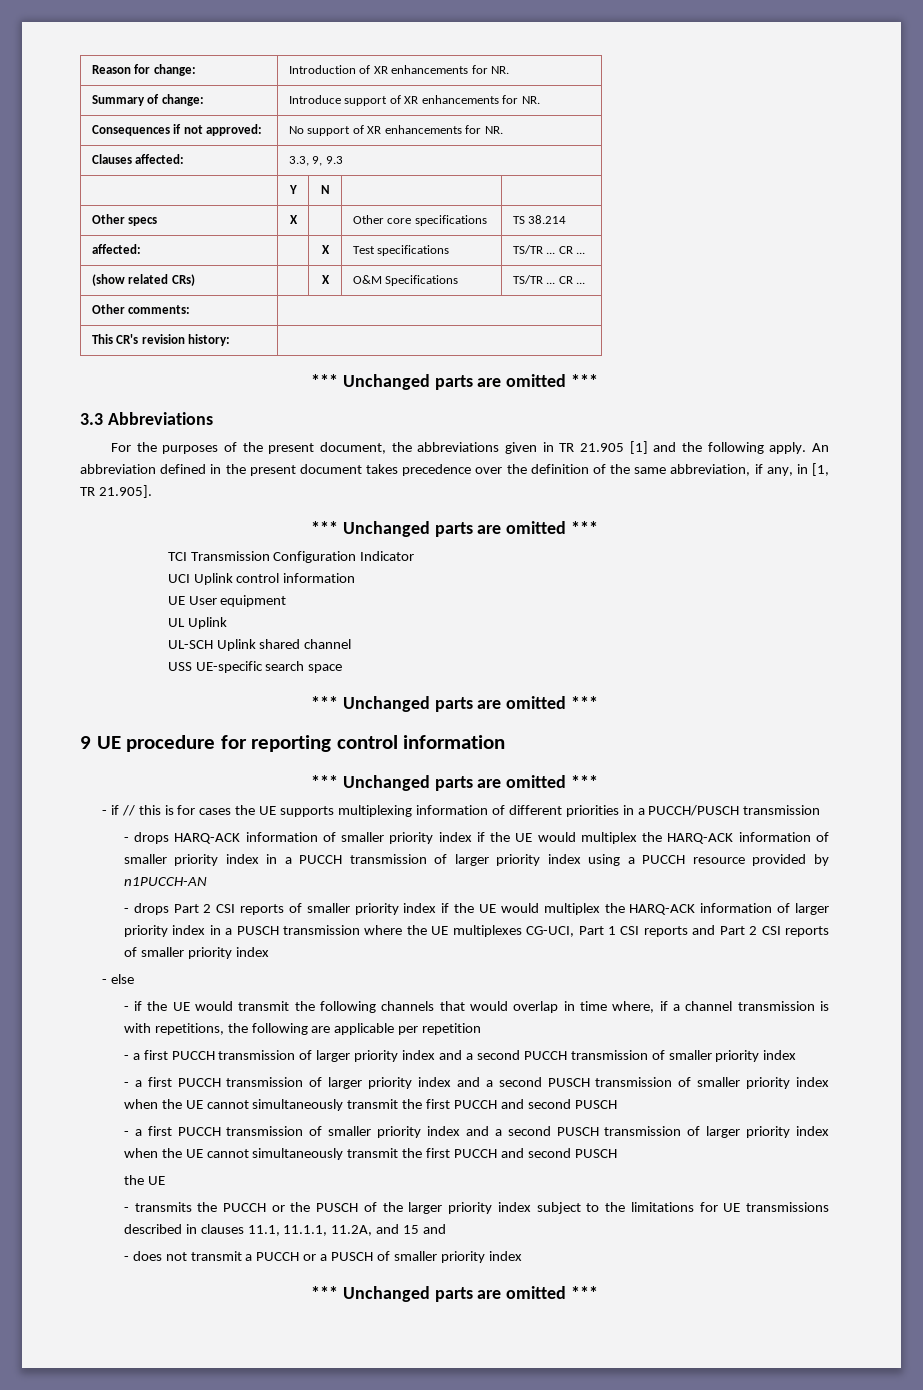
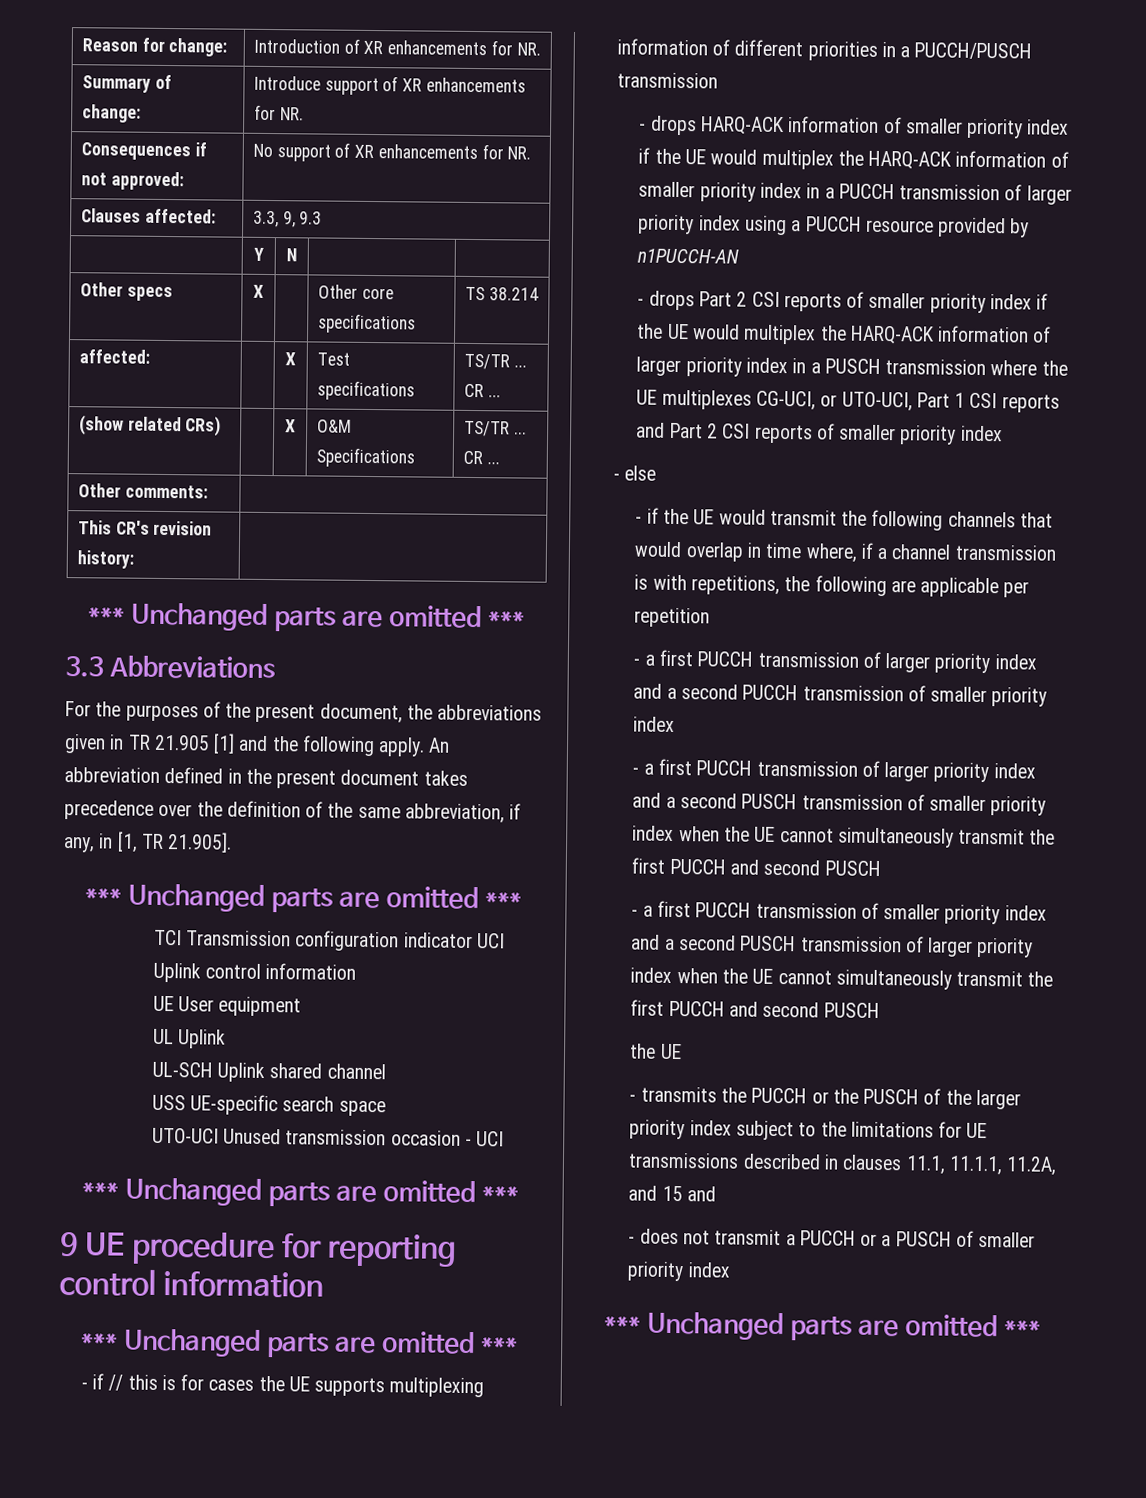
- TCI Transmission Configuration Indicator
- UCI Uplink control information
+ TCI Transmission configuration indicator UCI Uplink control information
+ UTO-UCI Unused transmission occasion - UCI
- - drops Part 2 CSI reports of smaller priority index if the UE would multiplex the HARQ-ACK information of larger priority index in a PUSCH transmission where the UE multiplexes CG-UCI, Part 1 CSI reports and Part 2 CSI reports of smaller priority index
+ - drops Part 2 CSI reports of smaller priority index if the UE would multiplex the HARQ-ACK information of larger priority index in a PUSCH transmission where the UE multiplexes CG-UCI, or UTO-UCI, Part 1 CSI reports and Part 2 CSI reports of smaller priority index

